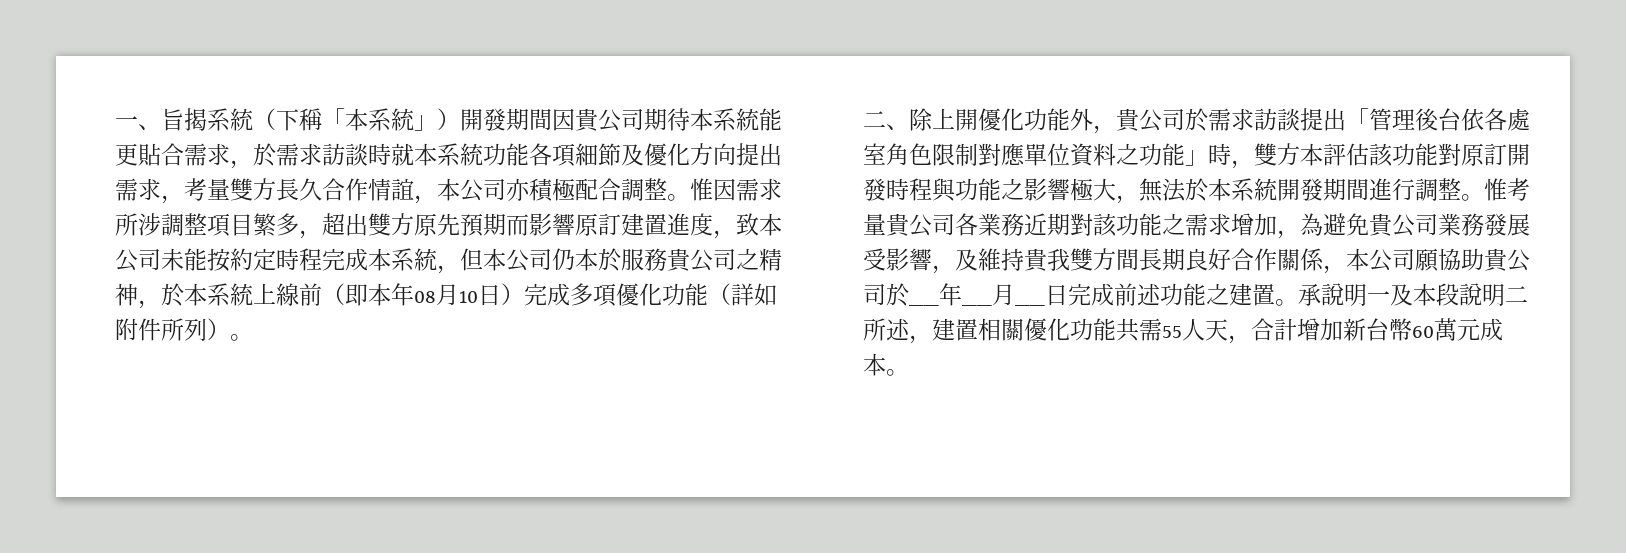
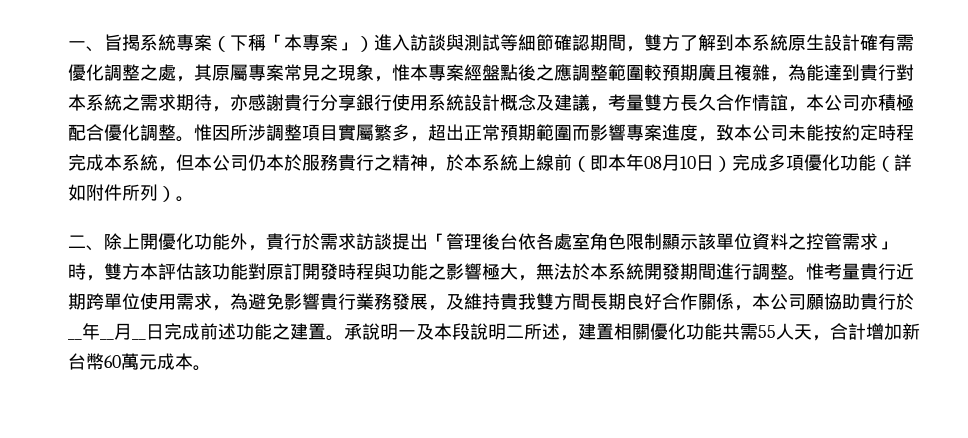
- 一、旨揭系統（下稱「本系統」）開發期間因貴公司期待本系統能更貼合需求，於需求訪談時就本系統功能各項細節及優化方向提出需求，考量雙方長久合作情誼，本公司亦積極配合調整。
+ 一、旨揭系統專案（下稱「本專案」）進入訪談與測試等細節確認期間，雙方了解到本系統原生設計確有需優化調整之處，其原屬專案常見之現象，惟本專案經盤點後之應調整範圍較預期廣且複雜，為能達到貴行對本系統之需求期待，亦感謝貴行分享銀行使用系統設計概念及建議，考量雙方長久合作情誼，本公司亦積極配合優化調整。
- 惟因需求所涉調整項目繁多，超出雙方原先預期而影響原訂建置進度，致本公司未能按約定時程完成本系統，但本公司仍本於服務貴公司之精神，於本系統上線前（即本年08月10日）完成多項優化功能（詳如附件所列）。
+ 惟因所涉調整項目實屬繁多，超出正常預期範圍而影響專案進度，致本公司未能按約定時程完成本系統，但本公司仍本於服務貴行之精神，於本系統上線前（即本年08月10日）完成多項優化功能（詳如附件所列）。
- 二、除上開優化功能外，貴公司於需求訪談提出「管理後台依各處室角色限制對應單位資料之功能」時，雙方本評估該功能對原訂開發時程與功能之影響極大，無法於本系統開發期間進行調整。
+ 二、除上開優化功能外，貴行於需求訪談提出「管理後台依各處室角色限制顯示該單位資料之控管需求」時，雙方本評估該功能對原訂開發時程與功能之影響極大，無法於本系統開發期間進行調整。
- 惟考量貴公司各業務近期對該功能之需求增加，為避免貴公司業務發展受影響，及維持貴我雙方間長期良好合作關係，本公司願協助貴公司於__年__月__日完成前述功能之建置。
+ 惟考量貴行近期跨單位使用需求，為避免影響貴行業務發展，及維持貴我雙方間長期良好合作關係，本公司願協助貴行於__年__月__日完成前述功能之建置。

